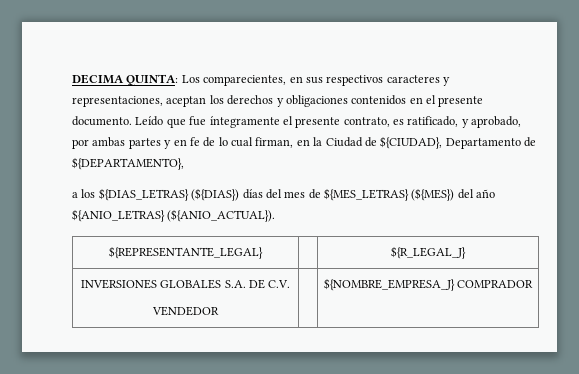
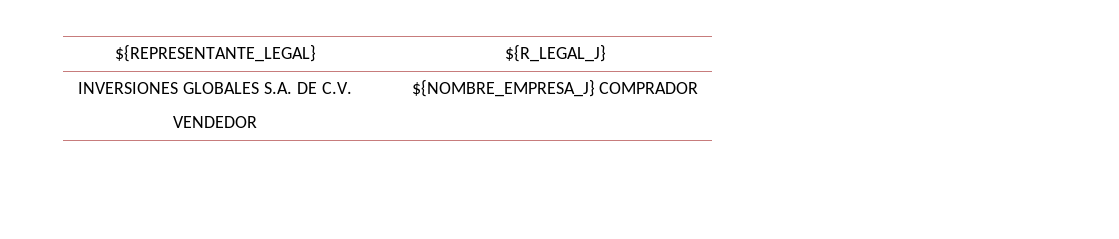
- DECIMA QUINTA: Los comparecientes, en sus respectivos caracteres y representaciones, aceptan los derechos y obligaciones contenidos en el presente documento. Leído que fue íntegramente el presente contrato, es ratificado, y aprobado, por ambas partes y en fe de lo cual firman, en la Ciudad de ${CIUDAD}, Departamento de ${DEPARTAMENTO},
- a los ${DIAS_LETRAS} (${DIAS}) días del mes de ${MES_LETRAS} (${MES}) del año ${ANIO_LETRAS} (${ANIO_ACTUAL}).

